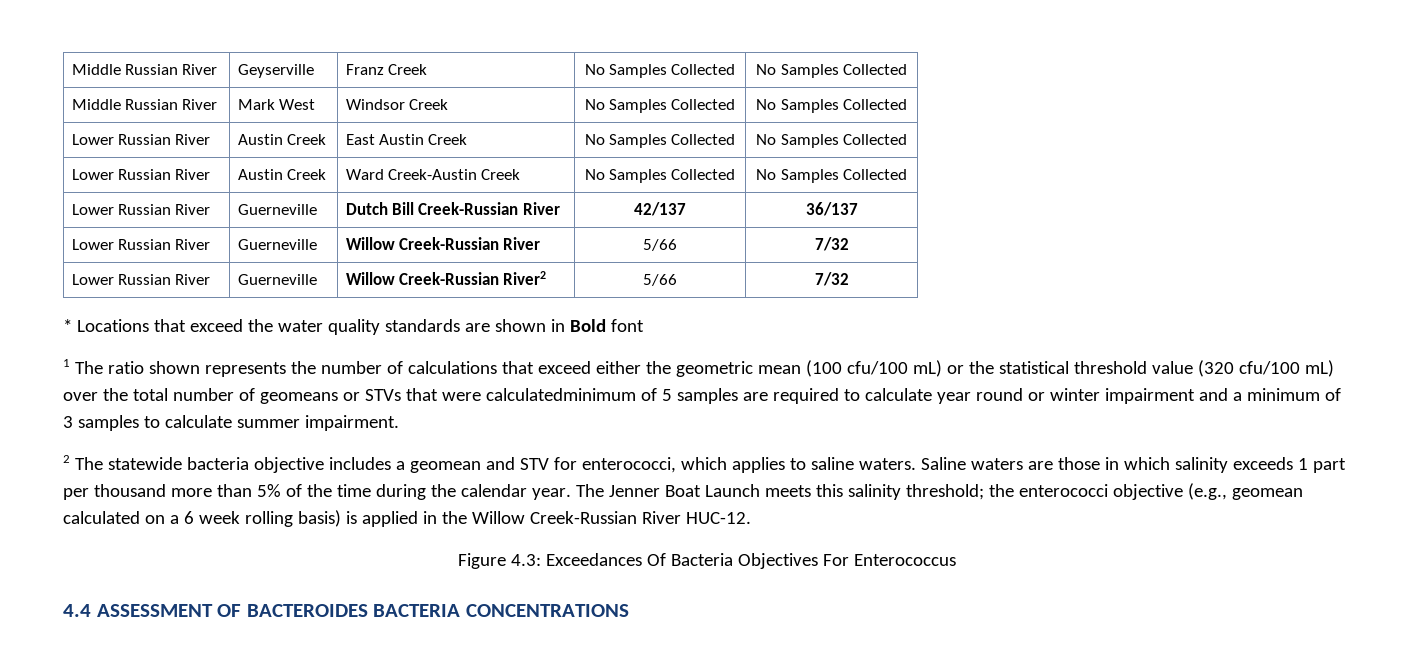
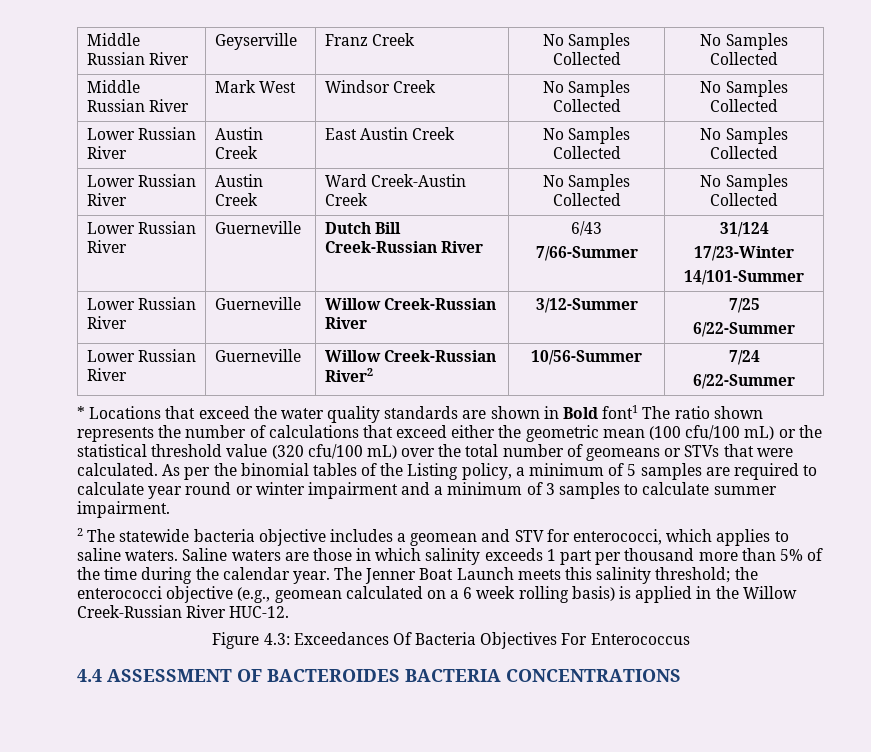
- Lower Russian River | Guerneville | Dutch Bill Creek-Russian River | 42/137 | 36/137
+ Lower Russian River | Guerneville | Dutch Bill Creek-Russian River | 6/43
+ 7/66-Summer | 31/124
+ 17/23-Winter
+ 14/101-Summer
- Lower Russian River | Guerneville | Willow Creek-Russian River | 5/66 | 7/32
+ Lower Russian River | Guerneville | Willow Creek-Russian River | 3/12-Summer | 7/25
+ 6/22-Summer
- Lower Russian River | Guerneville | Willow Creek-Russian River2 | 5/66 | 7/32
+ Lower Russian River | Guerneville | Willow Creek-Russian River2 | 10/56-Summer | 7/24
+ 6/22-Summer
- * Locations that exceed the water quality standards are shown in Bold font
- 1 The ratio shown represents the number of calculations that exceed either the geometric mean (100 cfu/100 mL) or the statistical threshold value (320 cfu/100 mL) over the total number of geomeans or STVs that were calculatedminimum of 5 samples are required to calculate year round or winter impairment and a minimum of 3 samples to calculate summer impairment.
+ * Locations that exceed the water quality standards are shown in Bold font1 The ratio shown represents the number of calculations that exceed either the geometric mean (100 cfu/100 mL) or the statistical threshold value (320 cfu/100 mL) over the total number of geomeans or STVs that were calculated. As per the binomial tables of the Listing policy, a minimum of 5 samples are required to calculate year round or winter impairment and a minimum of 3 samples to calculate summer impairment.

